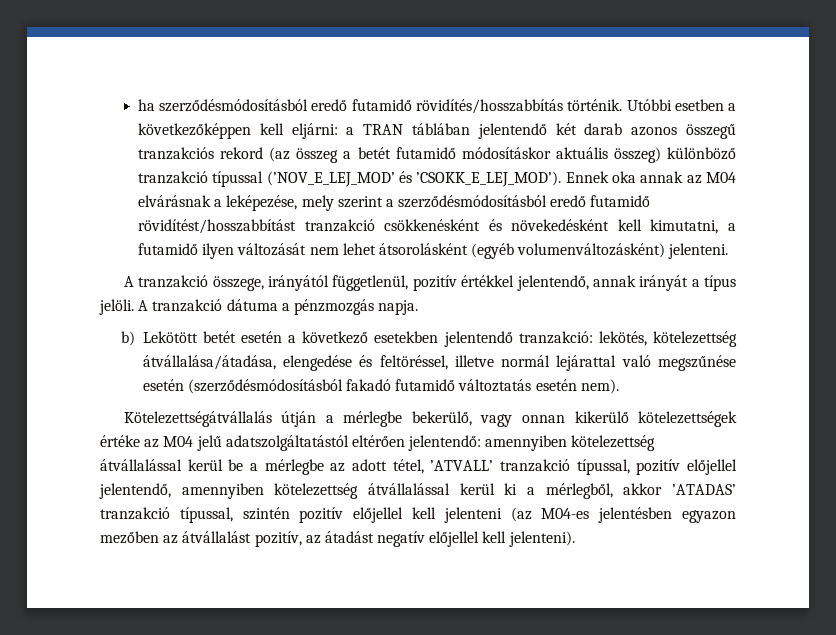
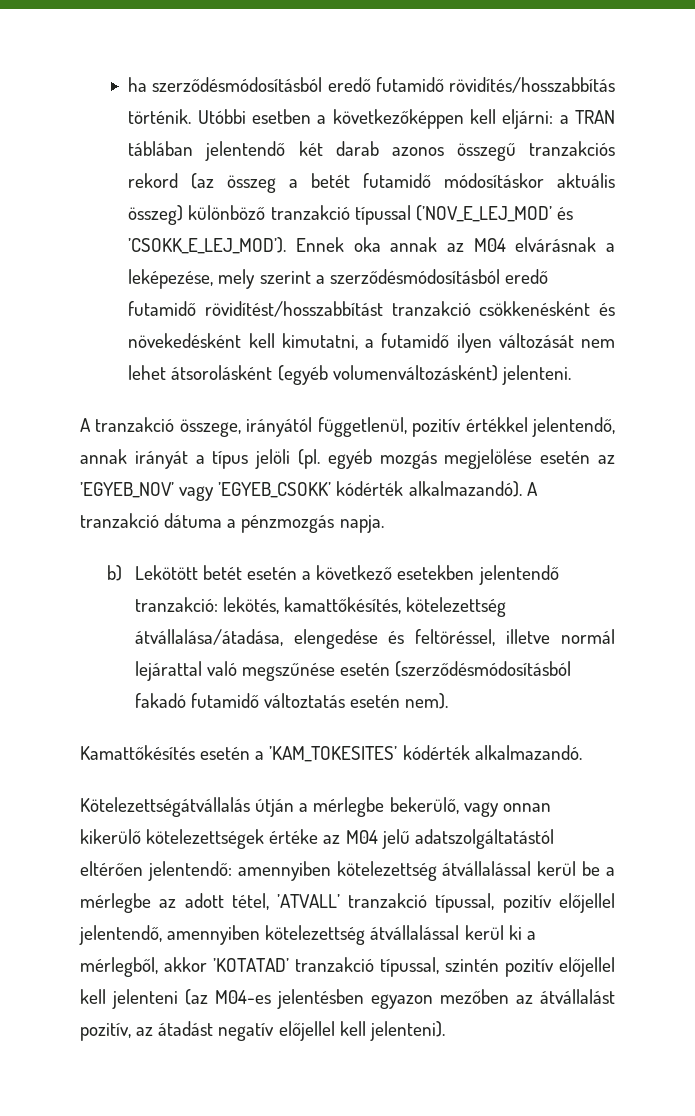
- A tranzakció összege, irányától függetlenül, pozitív értékkel jelentendő, annak irányát a típus jelöli.
+ A tranzakció összege, irányától függetlenül, pozitív értékkel jelentendő, annak irányát a típus jelöli (pl. egyéb mozgás megjelölése esetén az ’EGYEB_NOV’ vagy ’EGYEB_CSOKK’ kódérték alkalmazandó).
- b) Lekötött betét esetén a következő esetekben jelentendő tranzakció: lekötés, kötelezettség átvállalása/átadása, elengedése és feltöréssel, illetve normál lejárattal való megszűnése esetén (szerződésmódosításból fakadó futamidő változtatás esetén nem).
+ b) Lekötött betét esetén a következő esetekben jelentendő tranzakció: lekötés, kamattőkésítés, kötelezettség átvállalása/átadása, elengedése és feltöréssel, illetve normál lejárattal való megszűnése esetén (szerződésmódosításból fakadó futamidő változtatás esetén nem).
+ Kamattőkésítés esetén a ’KAM_TOKESITES’ kódérték alkalmazandó.
- amennyiben kötelezettség átvállalással kerül be a mérlegbe az adott tétel, ’ATVALL’ tranzakció típussal, pozitív előjellel jelentendő, amennyiben kötelezettség átvállalással kerül ki a mérlegből, akkor ’ATADAS’ tranzakció típussal, szintén pozitív előjellel kell jelenteni (az M04-es jelentésben egyazon mezőben az átvállalást pozitív, az átadást negatív előjellel kell jelenteni).
+ amennyiben kötelezettség átvállalással kerül be a mérlegbe az adott tétel, ’ATVALL’ tranzakció típussal, pozitív előjellel jelentendő, amennyiben kötelezettség átvállalással kerül ki a mérlegből, akkor ’KOTATAD’ tranzakció típussal, szintén pozitív előjellel kell jelenteni (az M04-es jelentésben egyazon mezőben az átvállalást pozitív, az átadást negatív előjellel kell jelenteni).

